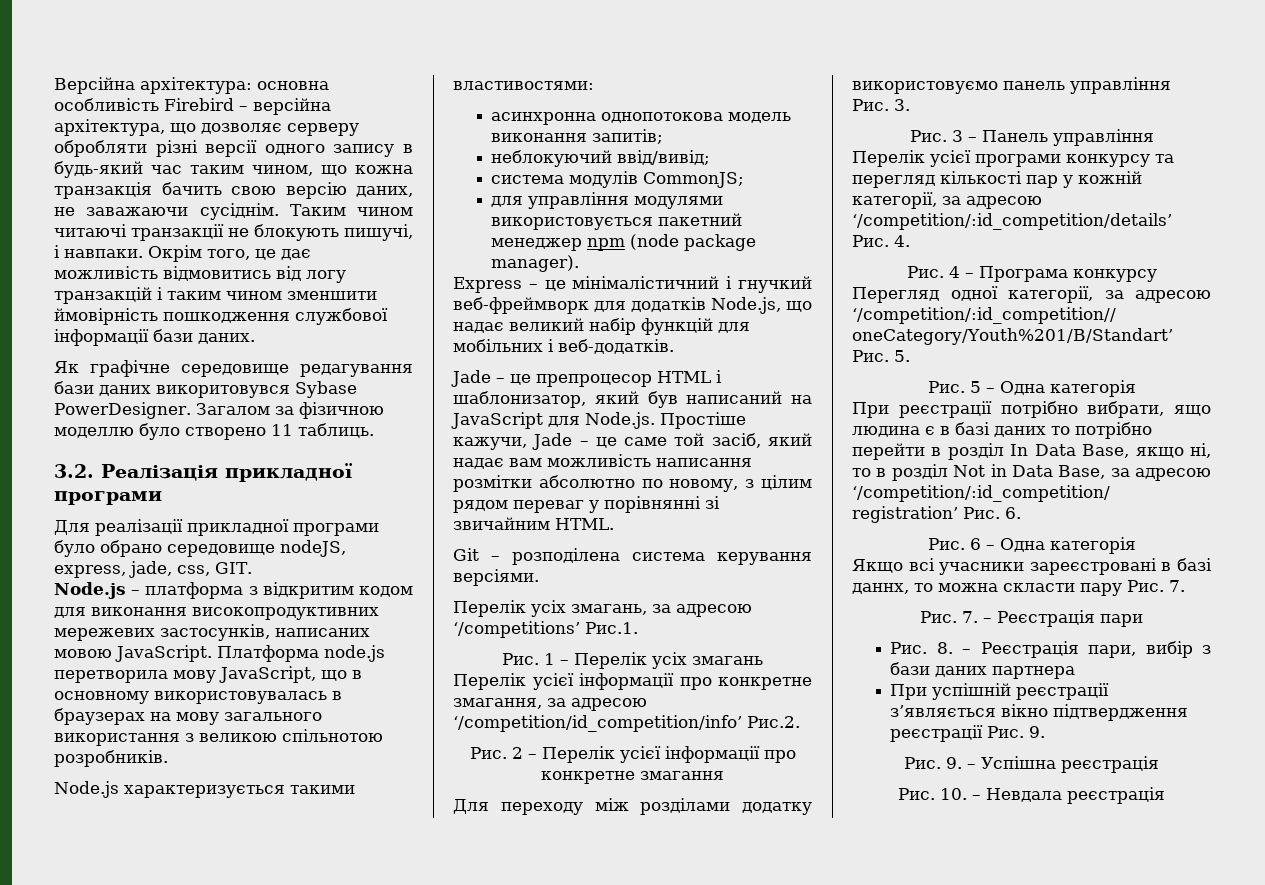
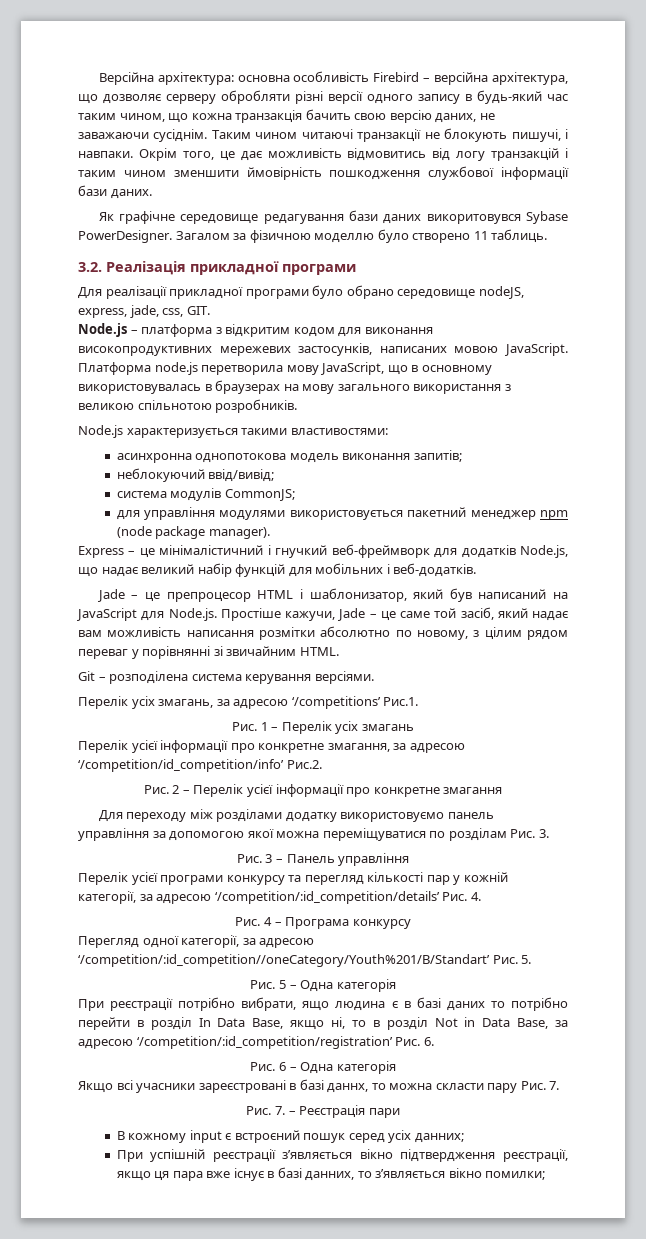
- Для переходу між розділами додатку використовуємо панель управління Рис. 3.
+ Для переходу між розділами додатку використовуємо панель управління за допомогою якої можна переміщуватися по розділам Рис. 3.
- Рис. 8. – Реєстрація пари, вибір з бази даних партнера
+ В кожному input є встроєний пошук серед усіх данних;
- При успішній реєстрації з’являється вікно підтвердження реєстрації Рис. 9.
- Рис. 9. – Успішна реєстрація
- Рис. 10. – Невдала реєстрація
+ При успішній реєстрації з’являється вікно підтвердження реєстрації, якщо ця пара вже існує в базі данних, то з’являється вікно помилки;

